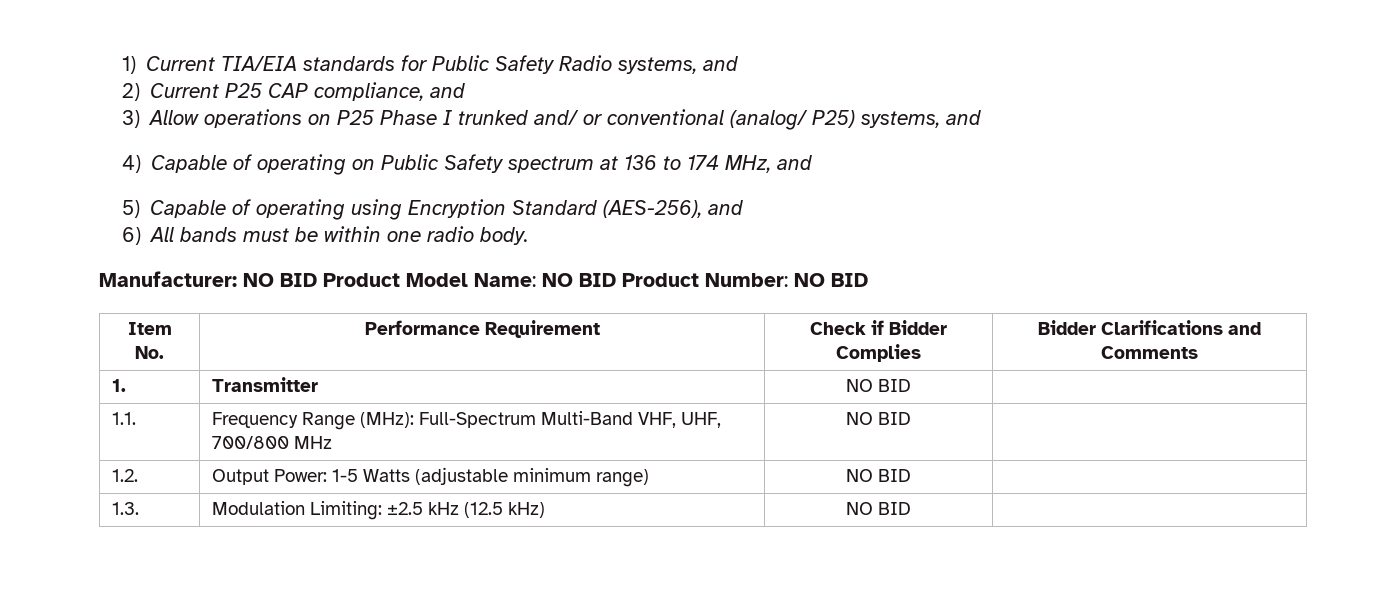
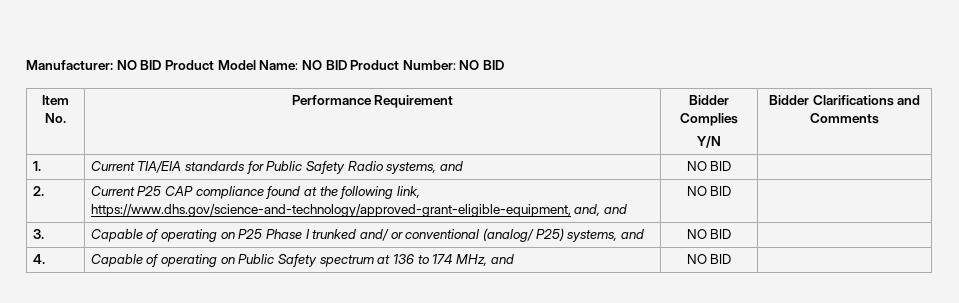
- 1) Current TIA/EIA standards for Public Safety Radio systems, and
- 2) Current P25 CAP compliance, and
- 3) Allow operations on P25 Phase I trunked and/ or conventional (analog/ P25) systems, and
- 4) Capable of operating on Public Safety spectrum at 136 to 174 MHz, and
- 5) Capable of operating using Encryption Standard (AES-256), and
- 6) All bands must be within one radio body.
- Item No. | Performance Requirement | Check if Bidder Complies | Bidder Clarifications and Comments
+ Item No. | Performance Requirement | Bidder Complies
+ Y/N | Bidder Clarifications and Comments
- 1. | Transmitter | NO BID |
- 1.1. | Frequency Range (MHz): Full-Spectrum Multi-Band VHF, UHF, 700/800 MHz | NO BID |
- 1.2. | Output Power: 1-5 Watts (adjustable minimum range) | NO BID |
- 1.3. | Modulation Limiting: ±2.5 kHz (12.5 kHz) | NO BID |
+ 1. | Current TIA/EIA standards for Public Safety Radio systems, and | NO BID |
+ 2. | Current P25 CAP compliance found at the following link, https://www.dhs.gov/science-and-technology/approved-grant-eligible-equipment, and, and | NO BID |
+ 3. | Capable of operating on P25 Phase I trunked and/ or conventional (analog/ P25) systems, and | NO BID |
+ 4. | Capable of operating on Public Safety spectrum at 136 to 174 MHz, and | NO BID |

